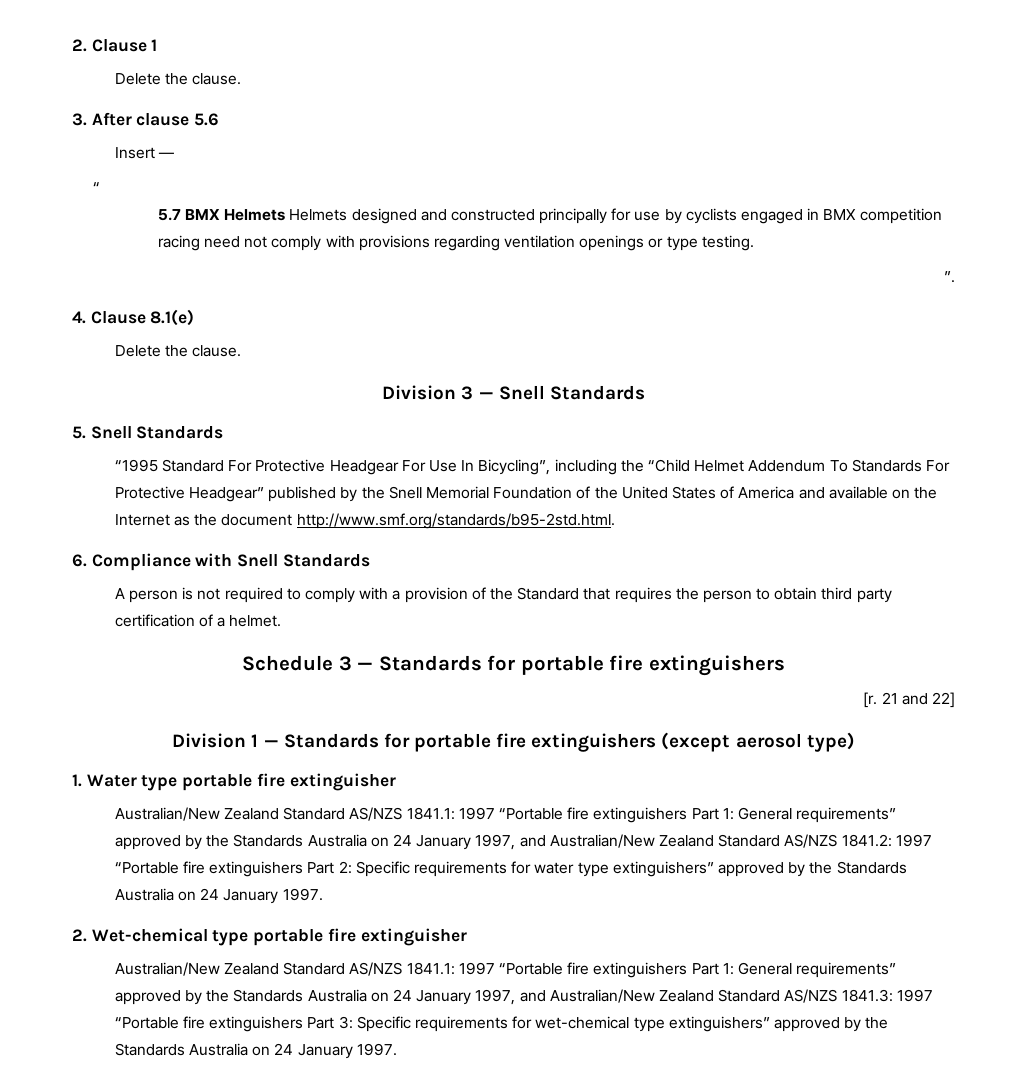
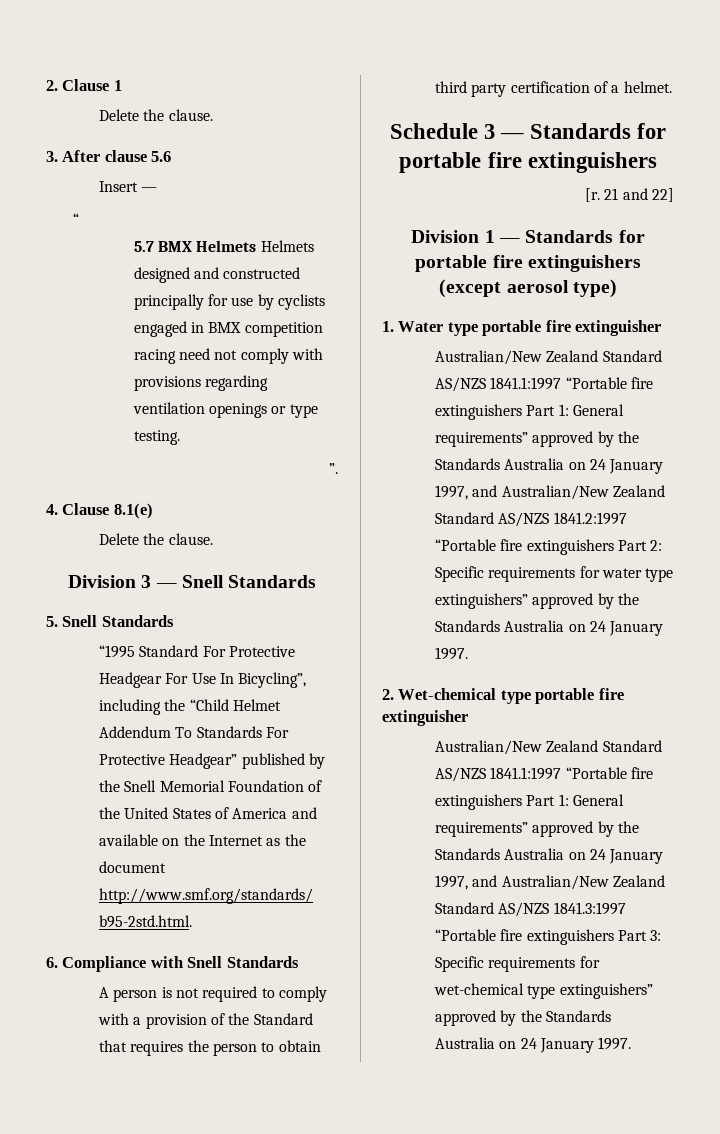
- Australian/New Zealand Standard AS/NZS 1841.1: 1997 “Portable fire extinguishers Part 1: General requirements” approved by the Standards Australia on 24 January 1997, and Australian/New Zealand Standard AS/NZS 1841.2: 1997 “Portable fire extinguishers Part 2: Specific requirements for water type extinguishers” approved by the Standards Australia on 24 January 1997.
+ Australian/New Zealand Standard AS/NZS 1841.1:1997 “Portable fire extinguishers Part 1: General requirements” approved by the Standards Australia on 24 January 1997, and Australian/New Zealand Standard AS/NZS 1841.2:1997 “Portable fire extinguishers Part 2: Specific requirements for water type extinguishers” approved by the Standards Australia on 24 January 1997.
- Australian/New Zealand Standard AS/NZS 1841.1: 1997 “Portable fire extinguishers Part 1: General requirements” approved by the Standards Australia on 24 January 1997, and Australian/New Zealand Standard AS/NZS 1841.3: 1997 “Portable fire extinguishers Part 3: Specific requirements for wet-chemical type extinguishers” approved by the Standards Australia on 24 January 1997.
+ Australian/New Zealand Standard AS/NZS 1841.1:1997 “Portable fire extinguishers Part 1: General requirements” approved by the Standards Australia on 24 January 1997, and Australian/New Zealand Standard AS/NZS 1841.3:1997 “Portable fire extinguishers Part 3: Specific requirements for wet-chemical type extinguishers” approved by the Standards Australia on 24 January 1997.

